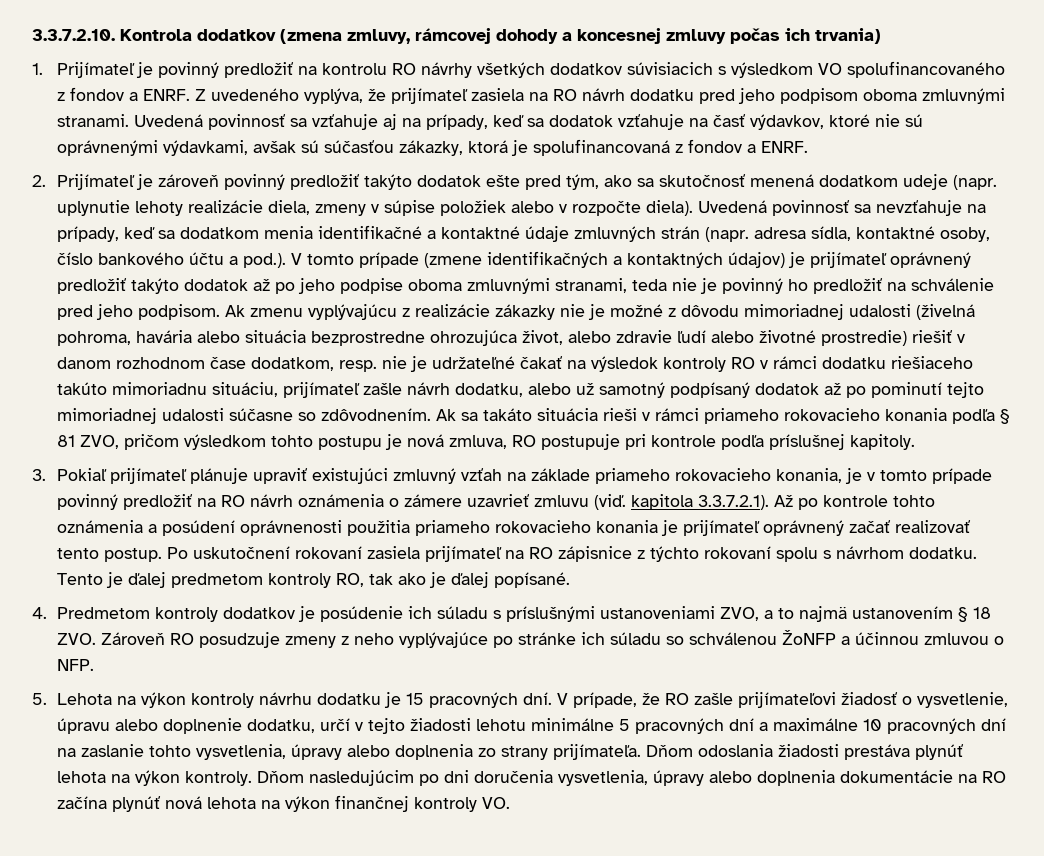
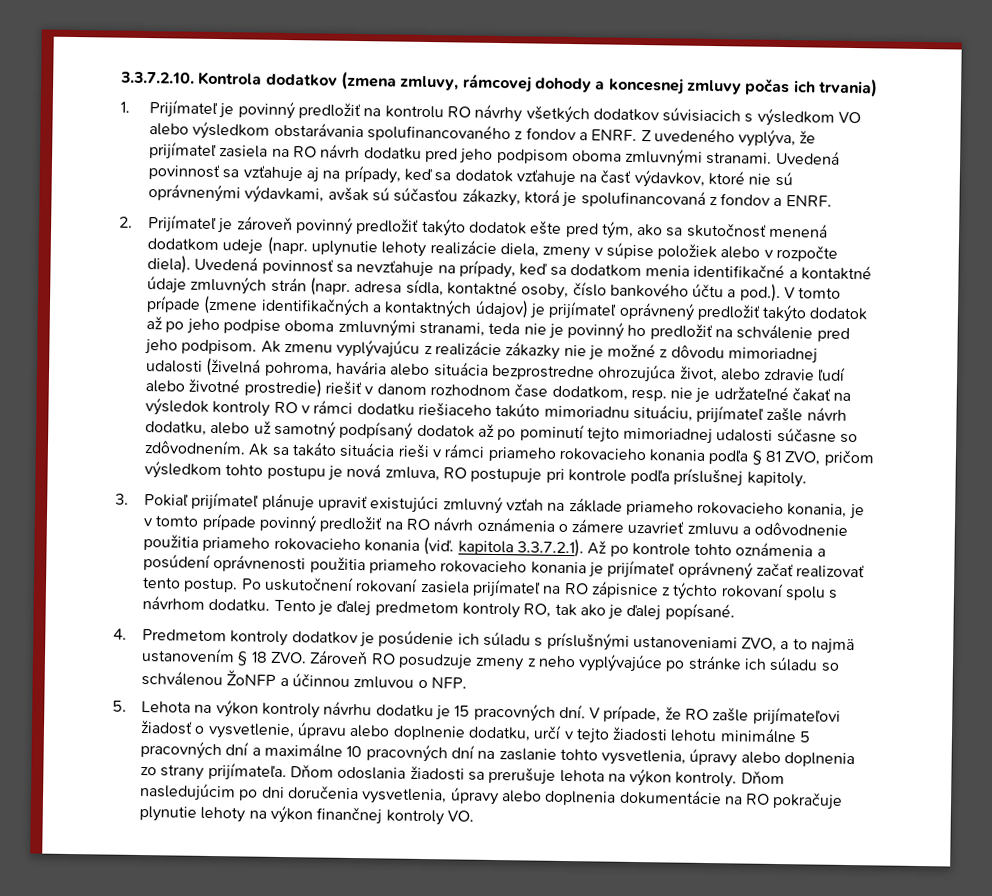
- 1. Prijímateľ je povinný predložiť na kontrolu RO návrhy všetkých dodatkov súvisiacich s výsledkom VO spolufinancovaného z fondov a ENRF.
+ 1. Prijímateľ je povinný predložiť na kontrolu RO návrhy všetkých dodatkov súvisiacich s výsledkom VO alebo výsledkom obstarávania spolufinancovaného z fondov a ENRF.
- 3. Pokiaľ prijímateľ plánuje upraviť existujúci zmluvný vzťah na základe priameho rokovacieho konania, je v tomto prípade povinný predložiť na RO návrh oznámenia o zámere uzavrieť zmluvu (viď. kapitola 3.3.7.2.1). Až po kontrole tohto oznámenia a posúdení oprávnenosti použitia priameho rokovacieho konania je prijímateľ oprávnený začať realizovať tento postup.
+ 3. Pokiaľ prijímateľ plánuje upraviť existujúci zmluvný vzťah na základe priameho rokovacieho konania, je v tomto prípade povinný predložiť na RO návrh oznámenia o zámere uzavrieť zmluvu a odôvodnenie použitia priameho rokovacieho konania (viď. kapitola 3.3.7.2.1). Až po kontrole tohto oznámenia a posúdení oprávnenosti použitia priameho rokovacieho konania je prijímateľ oprávnený začať realizovať tento postup.
- Dňom odoslania žiadosti prestáva plynúť lehota na výkon kontroly.
+ Dňom odoslania žiadosti sa prerušuje lehota na výkon kontroly.
- Dňom nasledujúcim po dni doručenia vysvetlenia, úpravy alebo doplnenia dokumentácie na RO začína plynúť nová lehota na výkon finančnej kontroly VO.
+ Dňom nasledujúcim po dni doručenia vysvetlenia, úpravy alebo doplnenia dokumentácie na RO pokračuje plynutie lehoty na výkon finančnej kontroly VO.

